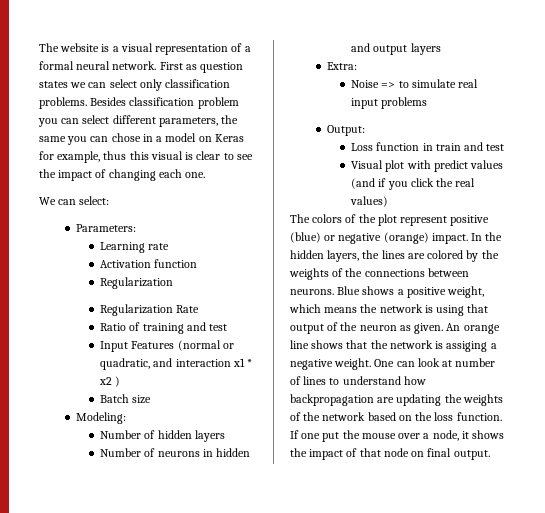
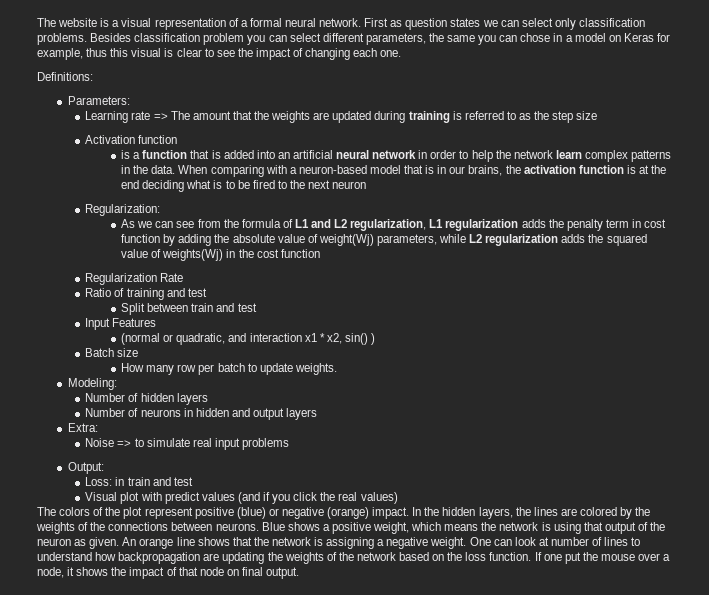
- We can select:
+ Definitions:
- Learning rate
+ Learning rate => The amount that the weights are updated during training is referred to as the step size
  Activation function
- Regularization
+ is a function that is added into an artificial neural network in order to help the network learn complex patterns in the data. When comparing with a neuron-based model that is in our brains, the activation function is at the end deciding what is to be fired to the next neuron
+ Regularization:
+ As we can see from the formula of L1 and L2 regularization, L1 regularization adds the penalty term in cost function by adding the absolute value of weight(Wj) parameters, while L2 regularization adds the squared value of weights(Wj) in the cost function
+ Split between train and test
- Input Features (normal or quadratic, and interaction x1 * x2 )
+ Input Features
+ (normal or quadratic, and interaction x1 * x2, sin() )
+ How many row per batch to update weights.
- Loss function in train and test
+ Loss: in train and test
- An orange line shows that the network is assiging a negative weight.
+ An orange line shows that the network is assigning a negative weight.

